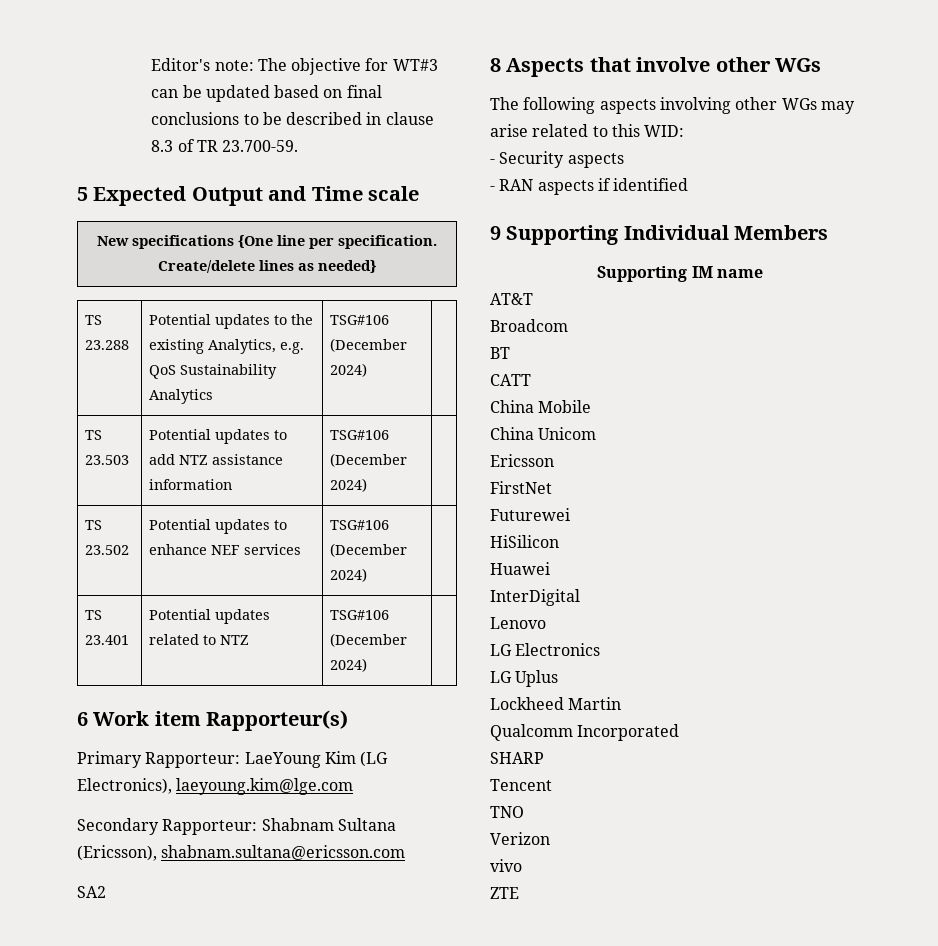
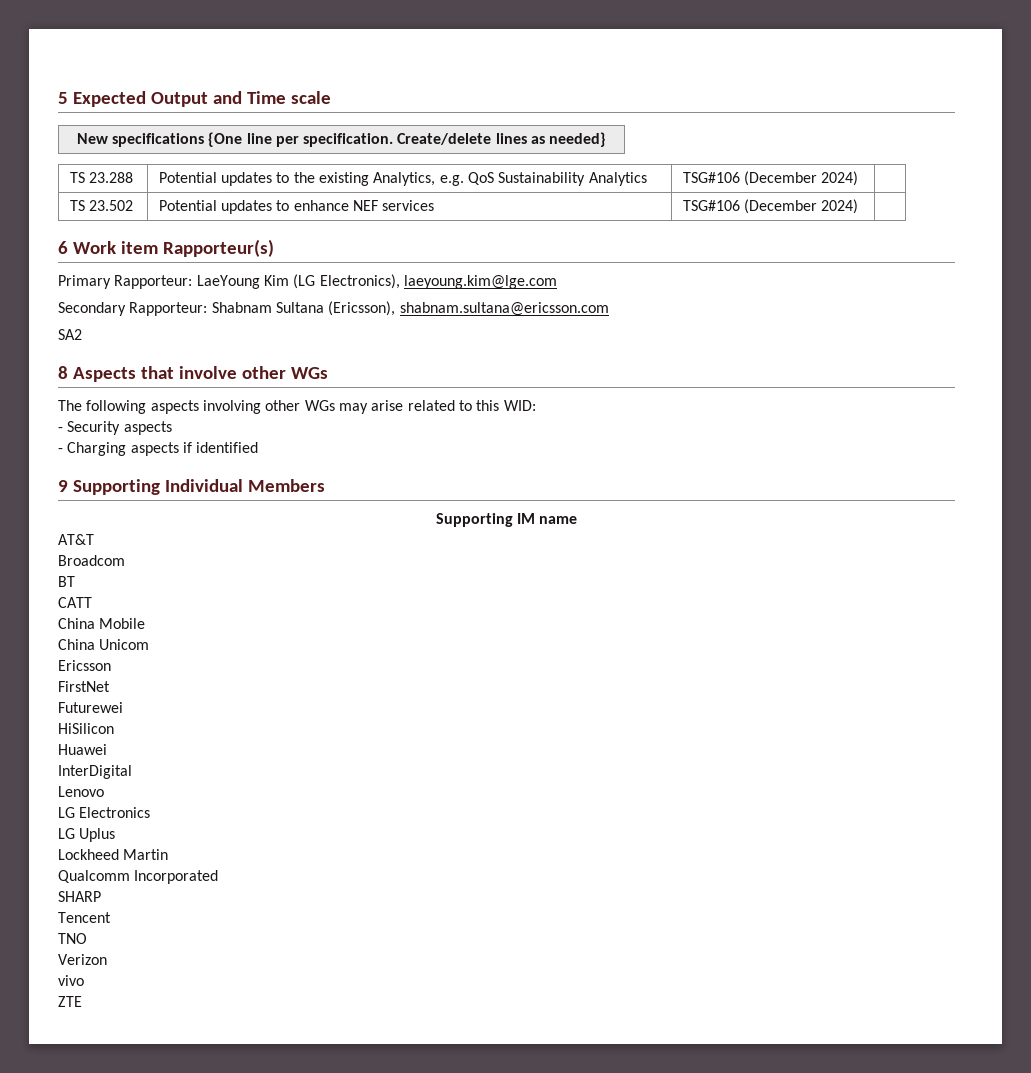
- Editor's note: The objective for WT#3 can be updated based on final conclusions to be described in clause 8.3 of TR 23.700-59.
- TS 23.503 | Potential updates to add NTZ assistance information | TSG#106 (December 2024) |
- TS 23.401 | Potential updates related to NTZ | TSG#106 (December 2024) |
- - RAN aspects if identified
+ - Charging aspects if identified

